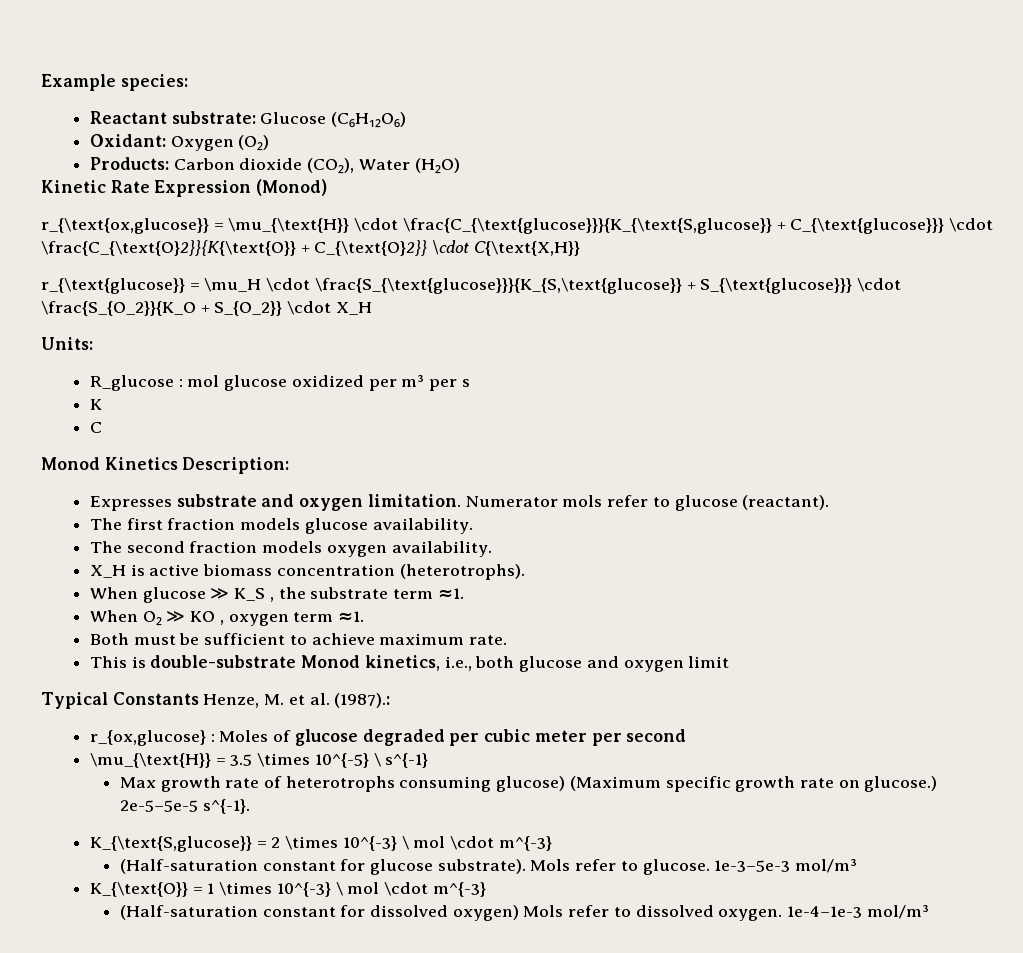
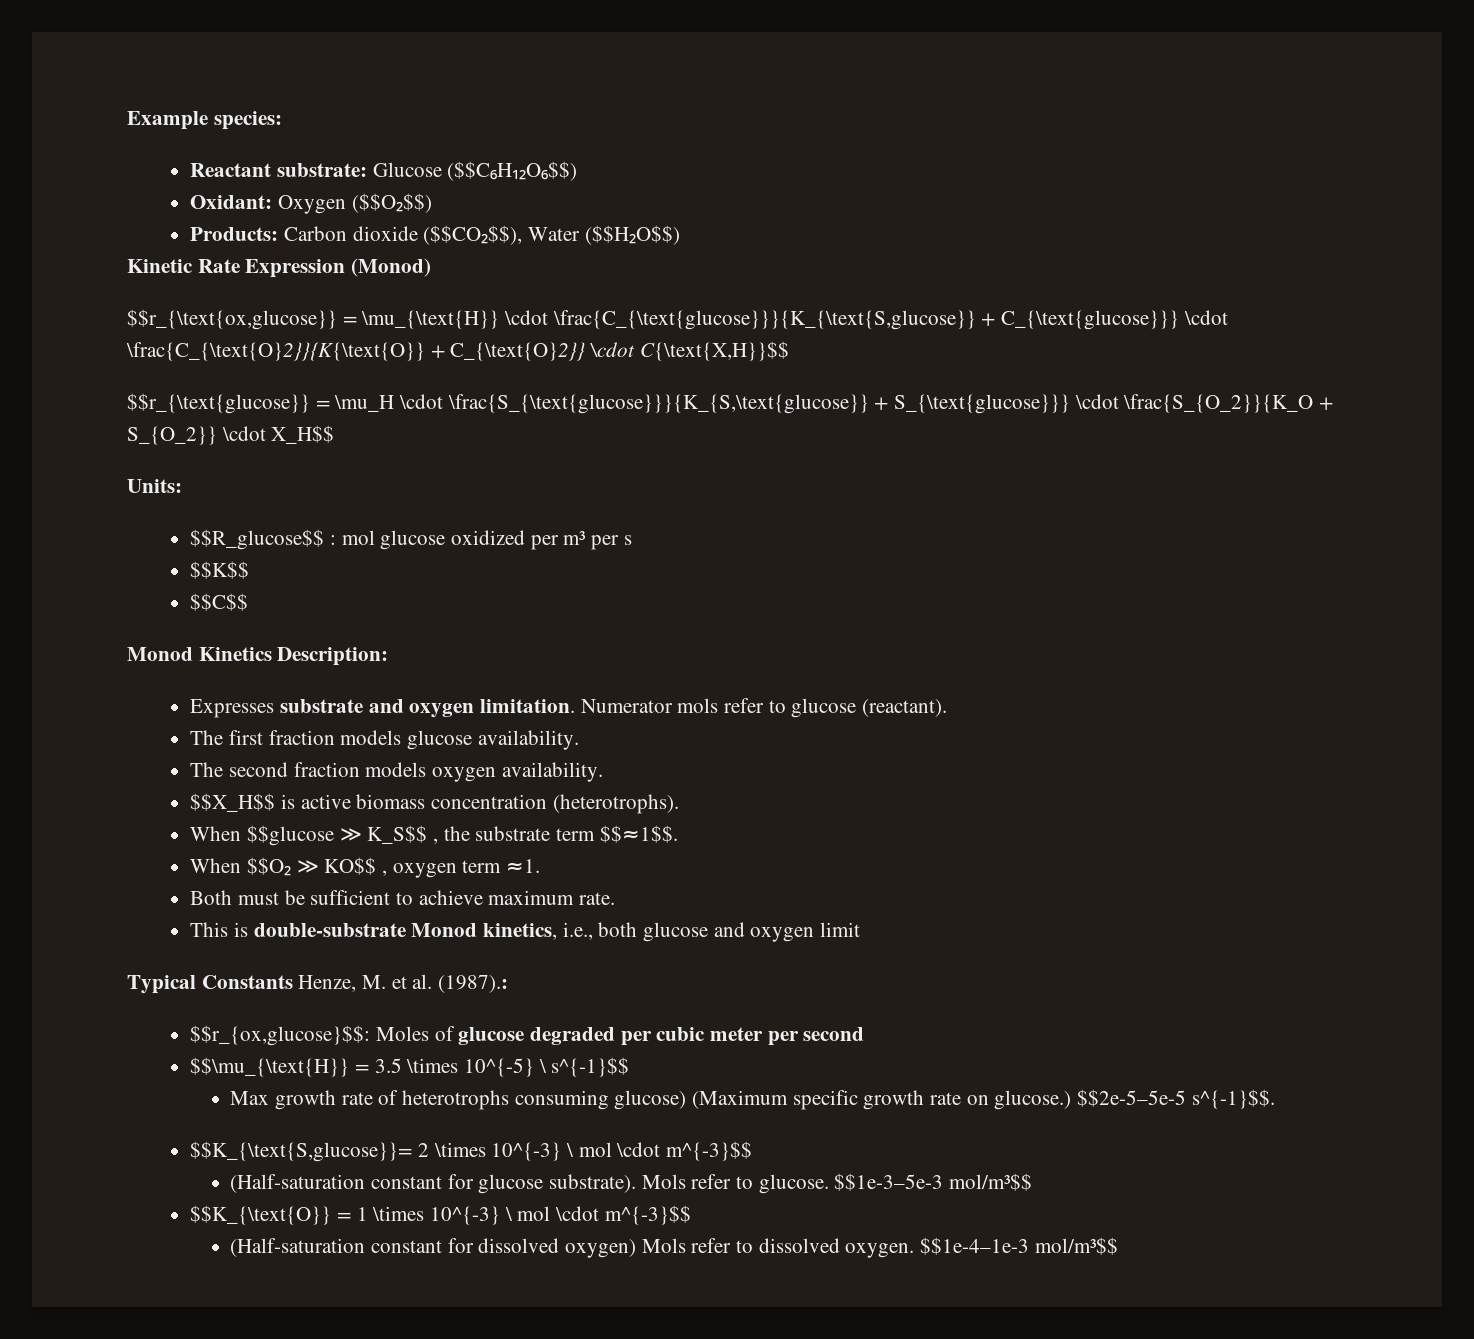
- Reactant substrate: Glucose (C₆H₁₂O₆)
+ Reactant substrate: Glucose ($$C₆H₁₂O₆$$)
- Oxidant: Oxygen (O₂)
+ Oxidant: Oxygen ($$O₂$$)
- Products: Carbon dioxide (CO₂), Water (H₂O)
+ Products: Carbon dioxide ($$CO₂$$), Water ($$H₂O$$)
- r_{\text{ox,glucose}} = \mu_{\text{H}} \cdot \frac{C_{\text{glucose}}}{K_{\text{S,glucose}} + C_{\text{glucose}}} \cdot \frac{C_{\text{O}2}}{K{\text{O}} + C_{\text{O}2}} \cdot C{\text{X,H}}
- r_{\text{glucose}} = \mu_H \cdot \frac{S_{\text{glucose}}}{K_{S,\text{glucose}} + S_{\text{glucose}}} \cdot \frac{S_{O_2}}{K_O + S_{O_2}} \cdot X_H
+ $$r_{\text{ox,glucose}} = \mu_{\text{H}} \cdot \frac{C_{\text{glucose}}}{K_{\text{S,glucose}} + C_{\text{glucose}}} \cdot \frac{C_{\text{O}2}}{K{\text{O}} + C_{\text{O}2}} \cdot C{\text{X,H}}$$
+ $$r_{\text{glucose}} = \mu_H \cdot \frac{S_{\text{glucose}}}{K_{S,\text{glucose}} + S_{\text{glucose}}} \cdot \frac{S_{O_2}}{K_O + S_{O_2}} \cdot X_H$$
- R_glucose : mol glucose oxidized per m³ per s
+ $$R_glucose$$ : mol glucose oxidized per m³ per s
- K
- C
+ $$K$$
+ $$C$$
- X_H is active biomass concentration (heterotrophs).
+ $$X_H$$ is active biomass concentration (heterotrophs).
- When glucose ≫ K_S , the substrate term ≈1.
- When O₂ ≫ KO , oxygen term ≈1.
+ When $$glucose ≫ K_S$$ , the substrate term $$≈1$$.
+ When $$O₂ ≫ KO$$ , oxygen term ≈1.
- r_{ox,glucose} : Moles of glucose degraded per cubic meter per second
+ $$r_{ox,glucose}$$: Moles of glucose degraded per cubic meter per second
- \mu_{\text{H}} = 3.5 \times 10^{-5} \ s^{-1}
+ $$\mu_{\text{H}} = 3.5 \times 10^{-5} \ s^{-1}$$
- 2e-5–5e-5 s^{-1}.
- K_{\text{S,glucose}} = 2 \times 10^{-3} \ mol \cdot m^{-3}
+ $$2e-5–5e-5 s^{-1}$$.
+ $$K_{\text{S,glucose}}= 2 \times 10^{-3} \ mol \cdot m^{-3}$$
- 1e-3–5e-3 mol/m³
- K_{\text{O}} = 1 \times 10^{-3} \ mol \cdot m^{-3}
+ $$1e-3–5e-3 mol/m³$$
+ $$K_{\text{O}} = 1 \times 10^{-3} \ mol \cdot m^{-3}$$
- 1e-4–1e-3 mol/m³
+ $$1e-4–1e-3 mol/m³$$

